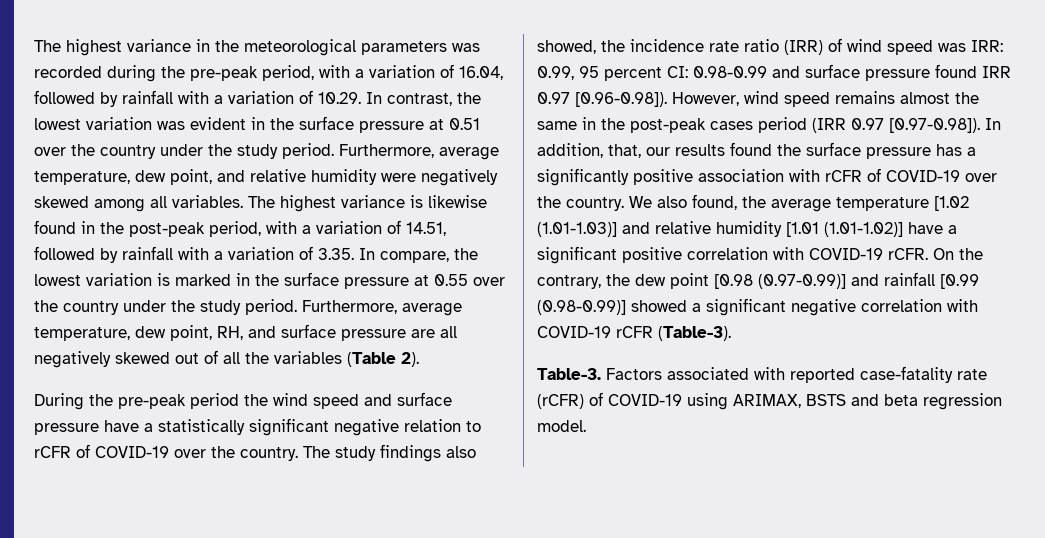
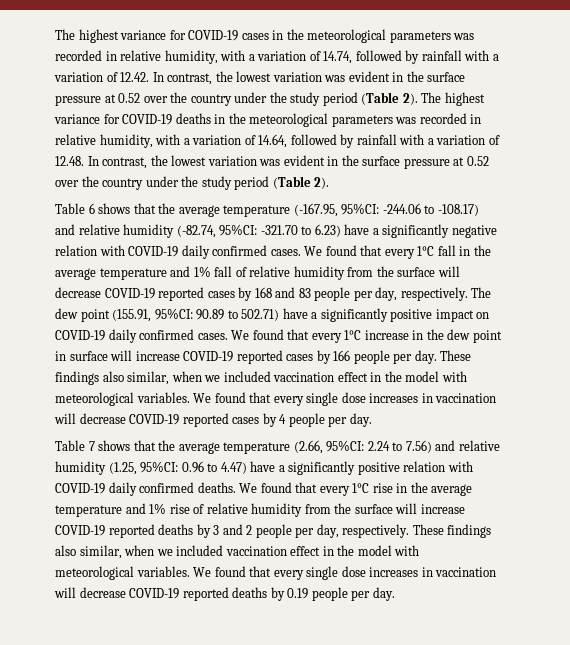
- The highest variance in the meteorological parameters was recorded during the pre-peak period, with a variation of 16.04, followed by rainfall with a variation of 10.29. In contrast, the lowest variation was evident in the surface pressure at 0.51 over the country under the study period. Furthermore, average temperature, dew point, and relative humidity were negatively skewed among all variables. The highest variance is likewise found in the post-peak period, with a variation of 14.51, followed by rainfall with a variation of 3.35. In compare, the lowest variation is marked in the surface pressure at 0.55 over the country under the study period. Furthermore, average temperature, dew point, RH, and surface pressure are all negatively skewed out of all the variables (Table 2).
- During the pre-peak period the wind speed and surface pressure have a statistically significant negative relation to rCFR of COVID-19 over the country. The study findings also showed, the incidence rate ratio (IRR) of wind speed was IRR: 0.99, 95 percent CI: 0.98-0.99 and surface pressure found IRR 0.97 [0.96-0.98]). However, wind speed remains almost the same in the post-peak cases period (IRR 0.97 [0.97-0.98]). In addition, that, our results found the surface pressure has a significantly positive association with rCFR of COVID-19 over the country. We also found, the average temperature [1.02 (1.01-1.03)] and relative humidity [1.01 (1.01-1.02)] have a significant positive correlation with COVID-19 rCFR. On the contrary, the dew point [0.98 (0.97-0.99)] and rainfall [0.99 (0.98-0.99)] showed a significant negative correlation with COVID-19 rCFR (Table-3).
- Table-3. Factors associated with reported case-fatality rate (rCFR) of COVID-19 using ARIMAX, BSTS and beta regression model.
+ The highest variance for COVID-19 cases in the meteorological parameters was recorded in relative humidity, with a variation of 14.74, followed by rainfall with a variation of 12.42. In contrast, the lowest variation was evident in the surface pressure at 0.52 over the country under the study period (Table 2). The highest variance for COVID-19 deaths in the meteorological parameters was recorded in relative humidity, with a variation of 14.64, followed by rainfall with a variation of 12.48. In contrast, the lowest variation was evident in the surface pressure at 0.52 over the country under the study period (Table 2).
+ Table 6 shows that the average temperature (-167.95, 95%CI: -244.06 to -108.17) and relative humidity (-82.74, 95%CI: -321.70 to 6.23) have a significantly negative relation with COVID-19 daily confirmed cases. We found that every 1°C fall in the average temperature and 1% fall of relative humidity from the surface will decrease COVID-19 reported cases by 168 and 83 people per day, respectively. The dew point (155.91, 95%CI: 90.89 to 502.71) have a significantly positive impact on COVID-19 daily confirmed cases. We found that every 1°C increase in the dew point in surface will increase COVID-19 reported cases by 166 people per day. These findings also similar, when we included vaccination effect in the model with meteorological variables. We found that every single dose increases in vaccination will decrease COVID-19 reported cases by 4 people per day.
+ Table 7 shows that the average temperature (2.66, 95%CI: 2.24 to 7.56) and relative humidity (1.25, 95%CI: 0.96 to 4.47) have a significantly positive relation with COVID-19 daily confirmed deaths. We found that every 1°C rise in the average temperature and 1% rise of relative humidity from the surface will increase COVID-19 reported deaths by 3 and 2 people per day, respectively. These findings also similar, when we included vaccination effect in the model with meteorological variables. We found that every single dose increases in vaccination will decrease COVID-19 reported deaths by 0.19 people per day.

